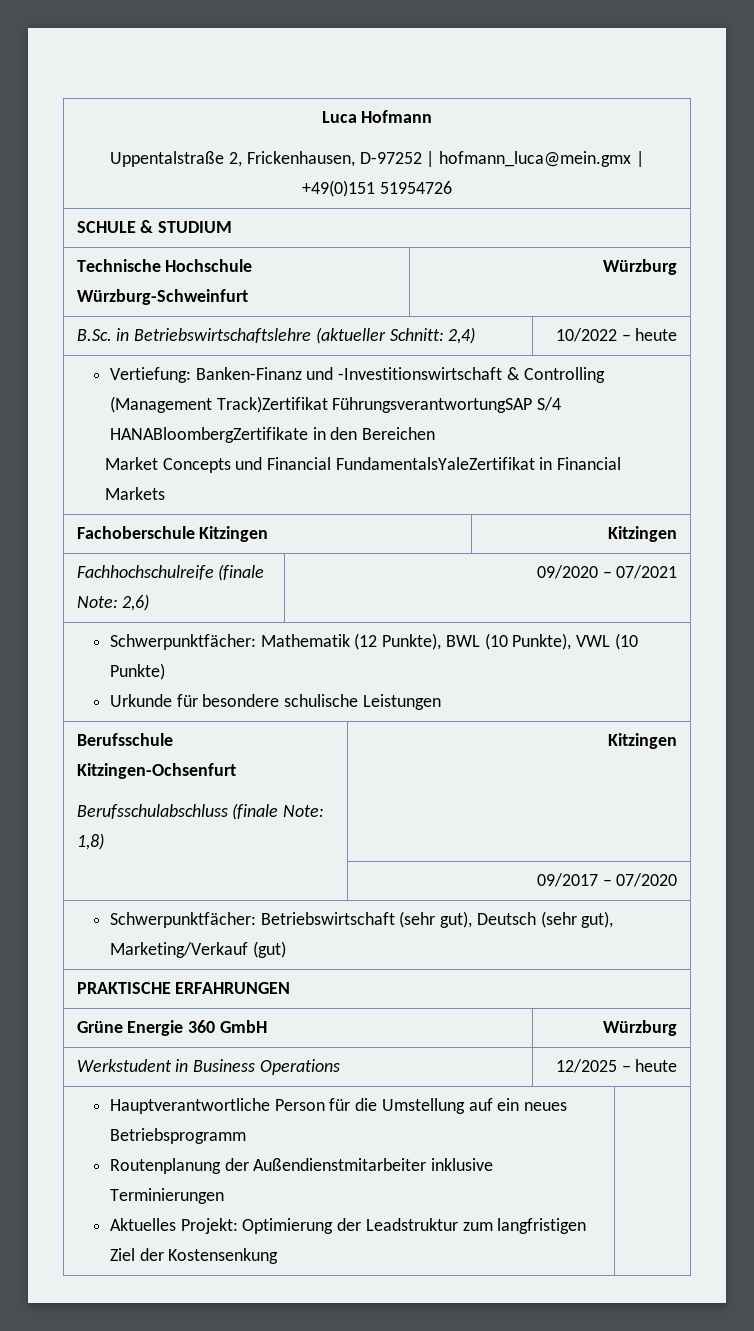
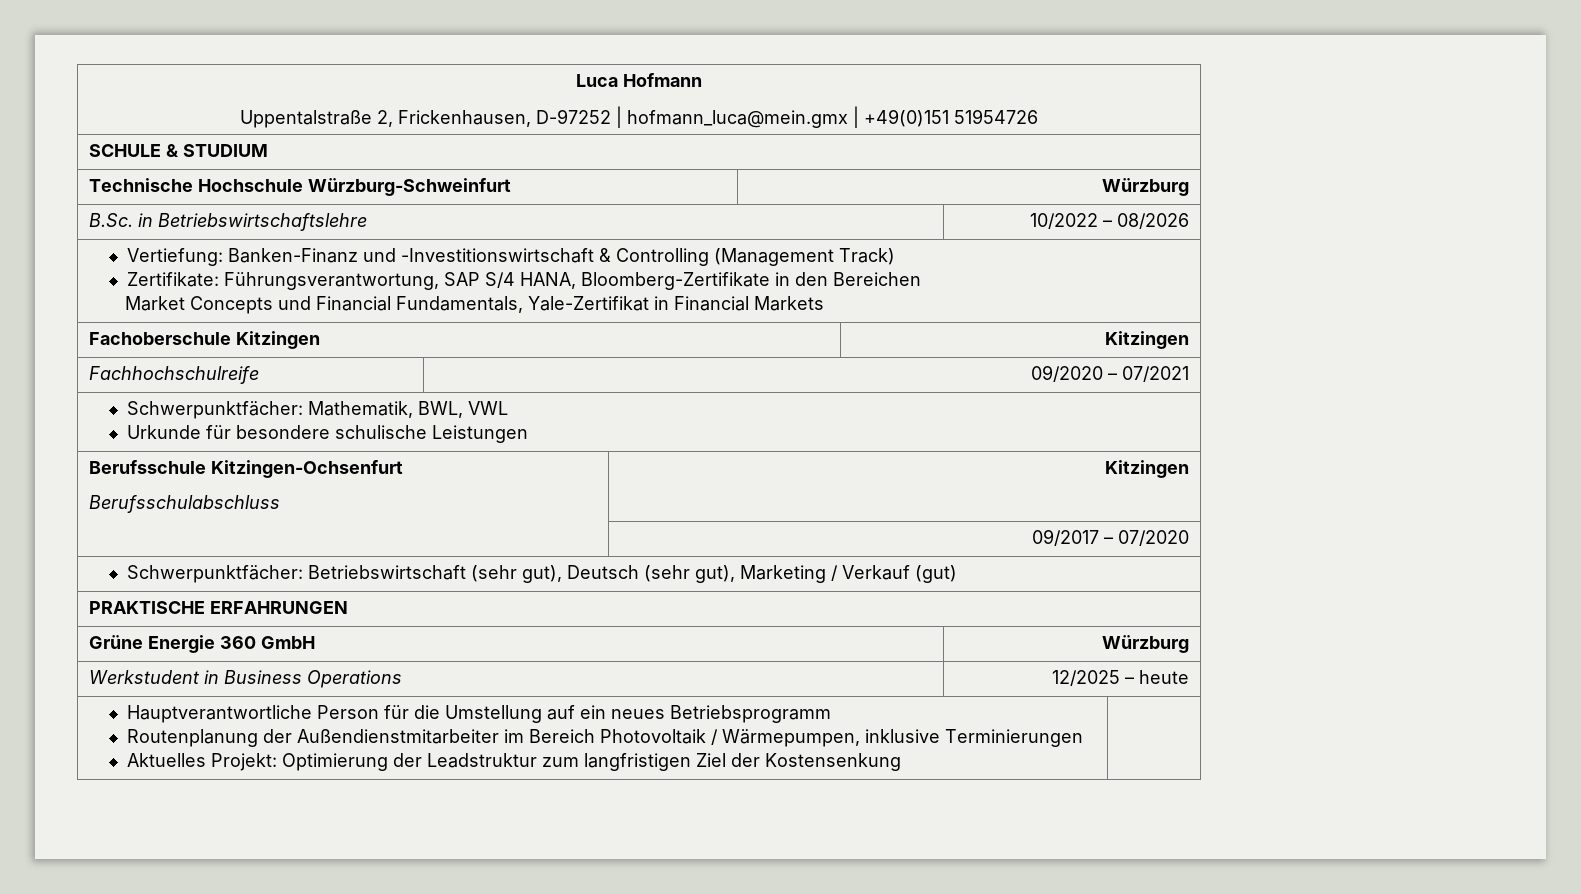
- B.Sc. in Betriebswirtschaftslehre (aktueller Schnitt: 2,4) | 10/2022 – heute
+ B.Sc. in Betriebswirtschaftslehre | 10/2022 – 08/2026
- Vertiefung: Banken-Finanz und -Investitionswirtschaft & Controlling (Management Track)Zertifikat FührungsverantwortungSAP S/4 HANABloombergZertifikate in den Bereichen
- Market Concepts und Financial FundamentalsYaleZertifikat in Financial Markets
+ Vertiefung: Banken-Finanz und -Investitionswirtschaft & Controlling (Management Track)
+ Zertifikate: Führungsverantwortung, SAP S/4 HANA, Bloomberg-Zertifikate in den Bereichen
+ Market Concepts und Financial Fundamentals, Yale-Zertifikat in Financial Markets
- Fachhochschulreife (finale Note: 2,6) | 09/2020 – 07/2021
+ Fachhochschulreife | 09/2020 – 07/2021
- Schwerpunktfächer: Mathematik (12 Punkte), BWL (10 Punkte), VWL (10 Punkte)
+ Schwerpunktfächer: Mathematik, BWL, VWL
  Berufsschule Kitzingen-Ochsenfurt
- Berufsschulabschluss (finale Note: 1,8) | Kitzingen
+ Berufsschulabschluss | Kitzingen
- Schwerpunktfächer: Betriebswirtschaft (sehr gut), Deutsch (sehr gut), Marketing/Verkauf (gut)
+ Schwerpunktfächer: Betriebswirtschaft (sehr gut), Deutsch (sehr gut), Marketing / Verkauf (gut)
  Hauptverantwortliche Person für die Umstellung auf ein neues Betriebsprogramm
- Routenplanung der Außendienstmitarbeiter inklusive Terminierungen
+ Routenplanung der Außendienstmitarbeiter im Bereich Photovoltaik / Wärmepumpen, inklusive Terminierungen

